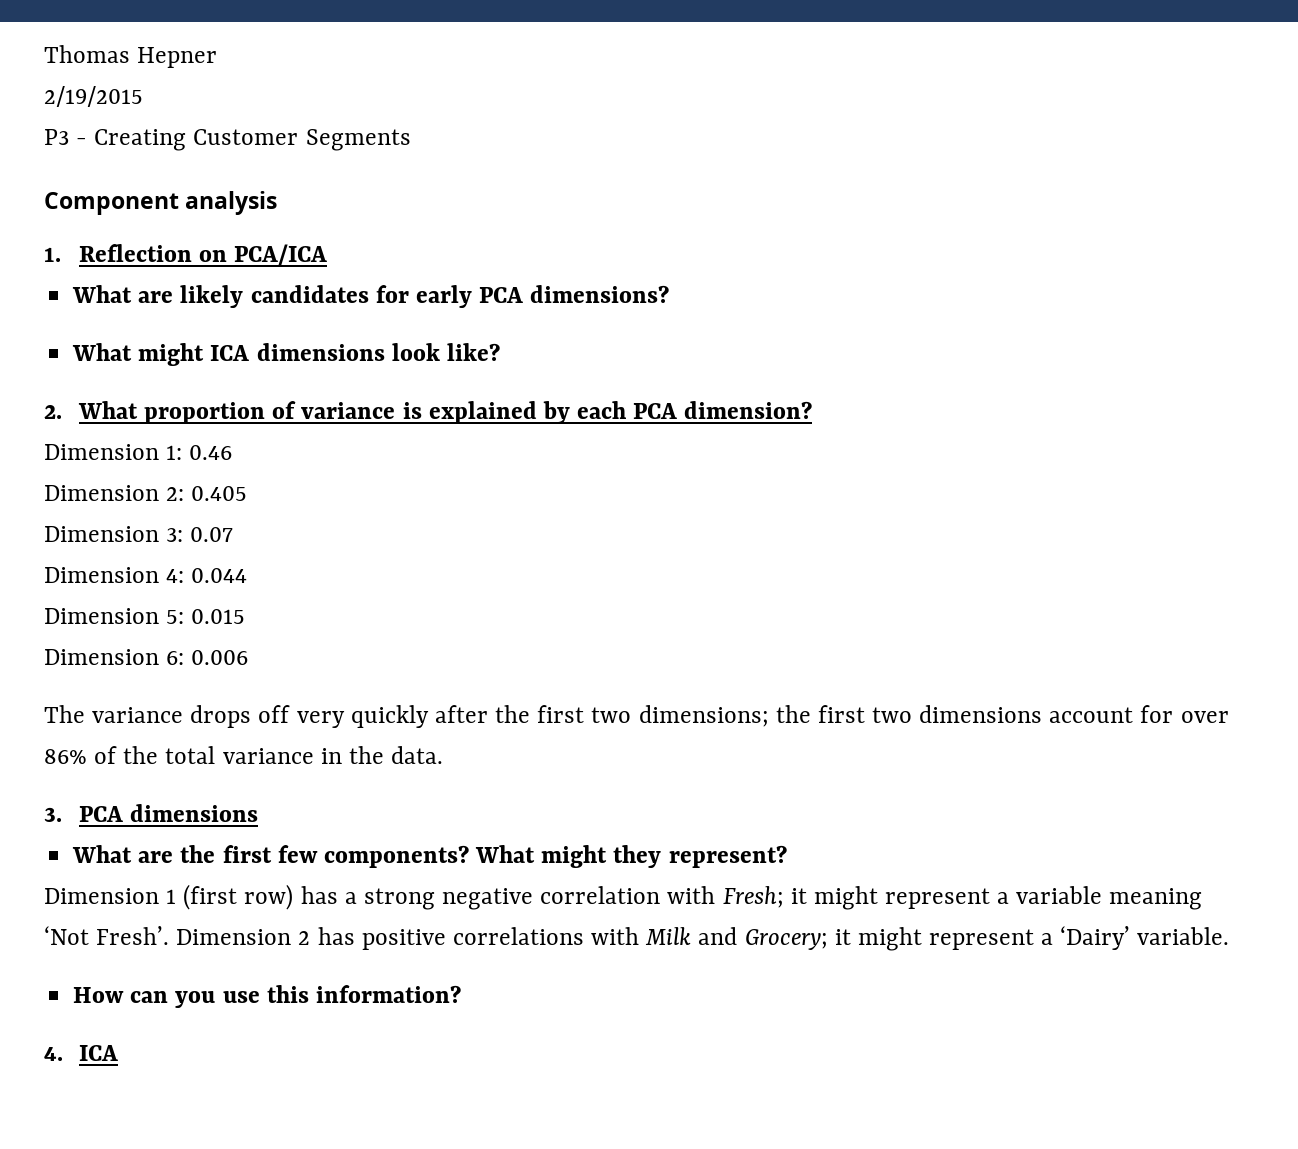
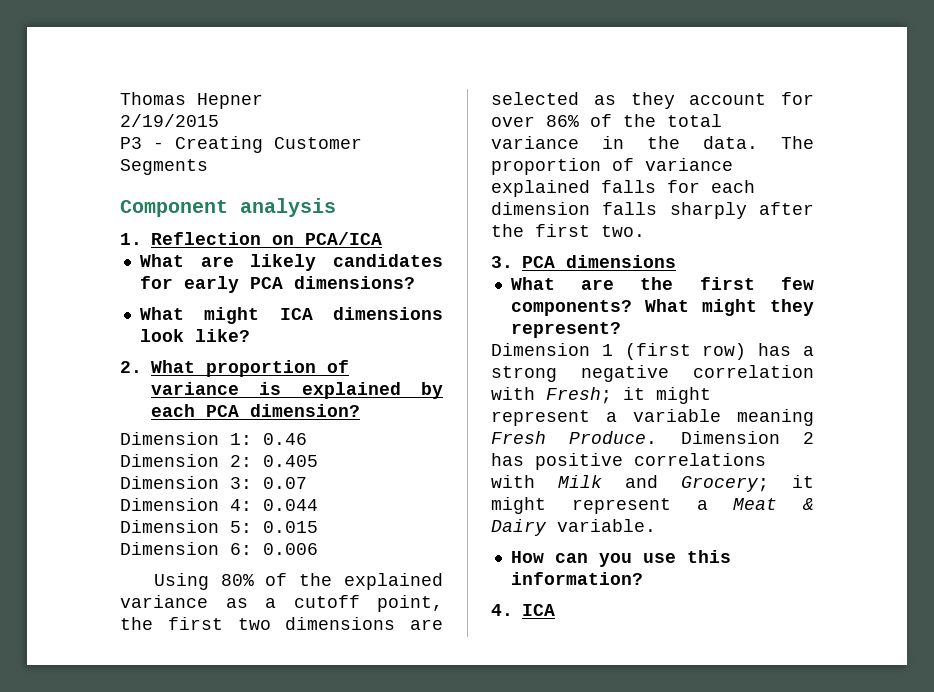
- The variance drops off very quickly after the first two dimensions; the first two dimensions account for over 86% of the total variance in the data.
+ Using 80% of the explained variance as a cutoff point, the first two dimensions are selected as they account for over 86% of the total variance in the data. The proportion of variance explained falls for each dimension falls sharply after the first two.
- Dimension 1 (first row) has a strong negative correlation with Fresh; it might represent a variable meaning ‘Not Fresh’.
+ Dimension 1 (first row) has a strong negative correlation with Fresh; it might represent a variable meaning Fresh Produce.
- Dimension 2 has positive correlations with Milk and Grocery; it might represent a ‘Dairy’ variable.
+ Dimension 2 has positive correlations with Milk and Grocery; it might represent a Meat & Dairy variable.

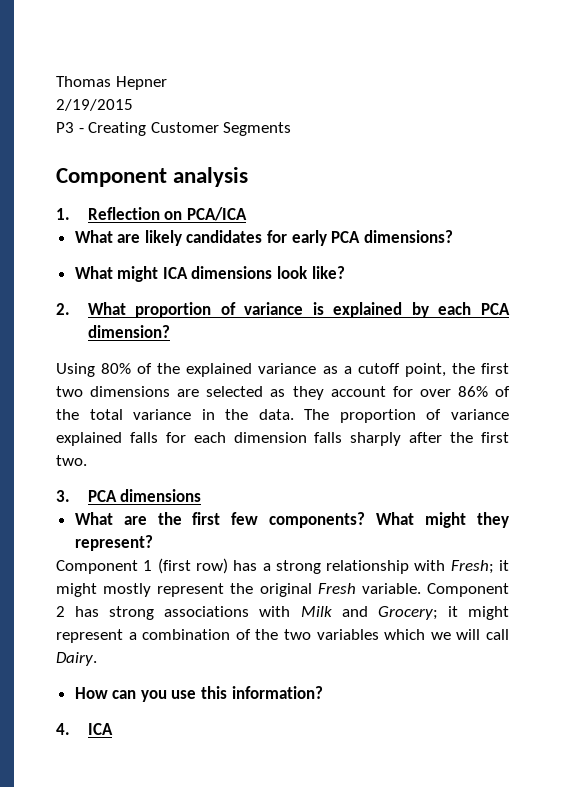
- Dimension 1: 0.46
- Dimension 2: 0.405
- Dimension 3: 0.07
- Dimension 4: 0.044
- Dimension 5: 0.015
- Dimension 6: 0.006
- Dimension 1 (first row) has a strong negative correlation with Fresh; it might represent a variable meaning Fresh Produce. Dimension 2 has positive correlations with Milk and Grocery; it might represent a Meat & Dairy variable.
+ Component 1 (first row) has a strong relationship with Fresh; it might mostly represent the original Fresh variable. Component 2 has strong associations with Milk and Grocery; it might represent a combination of the two variables which we will call Dairy.

